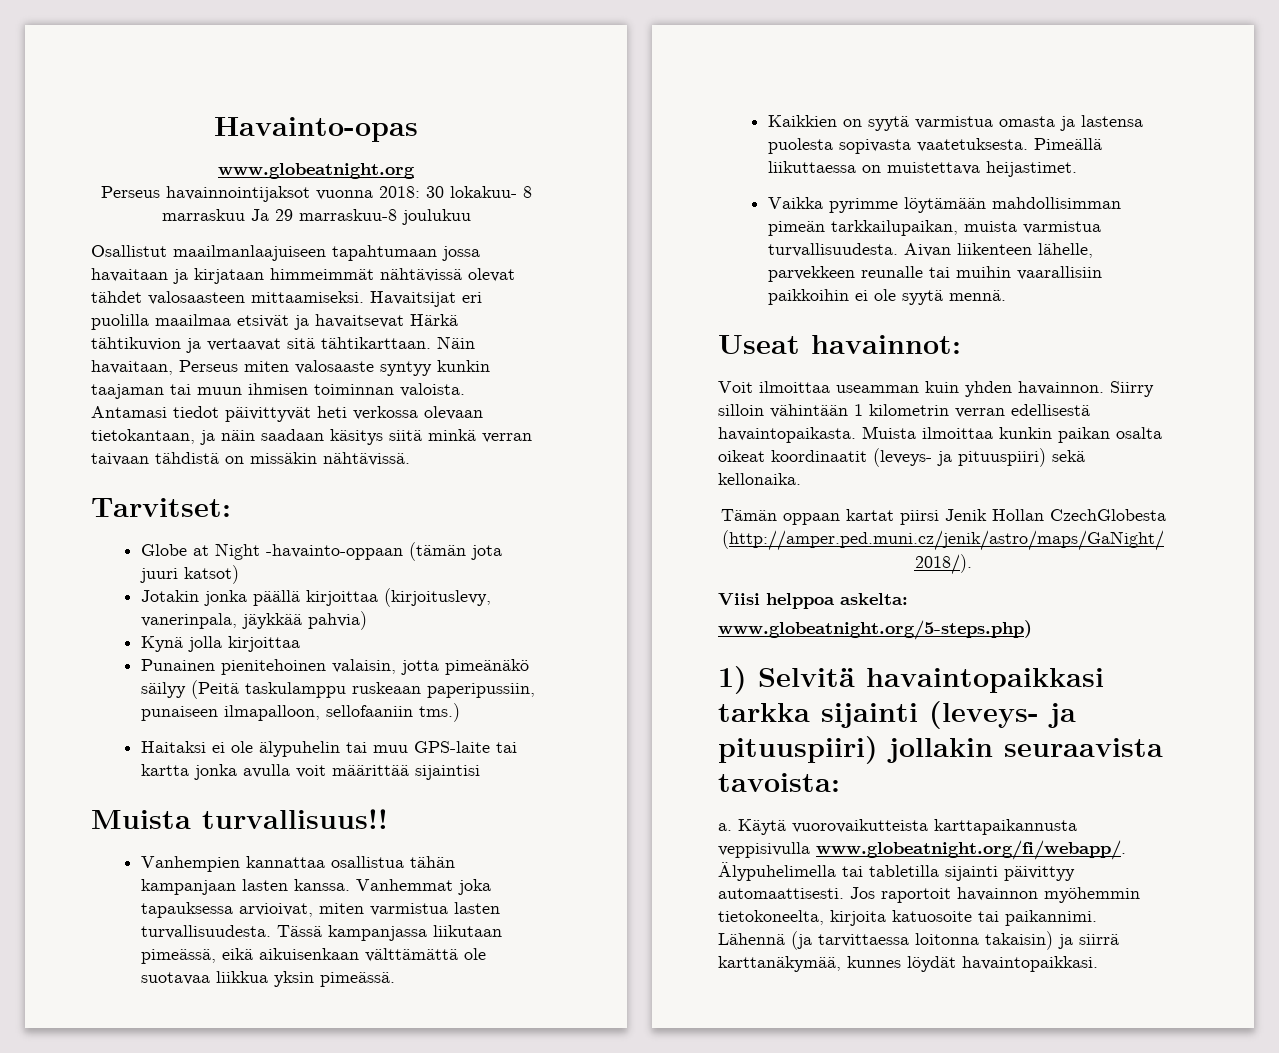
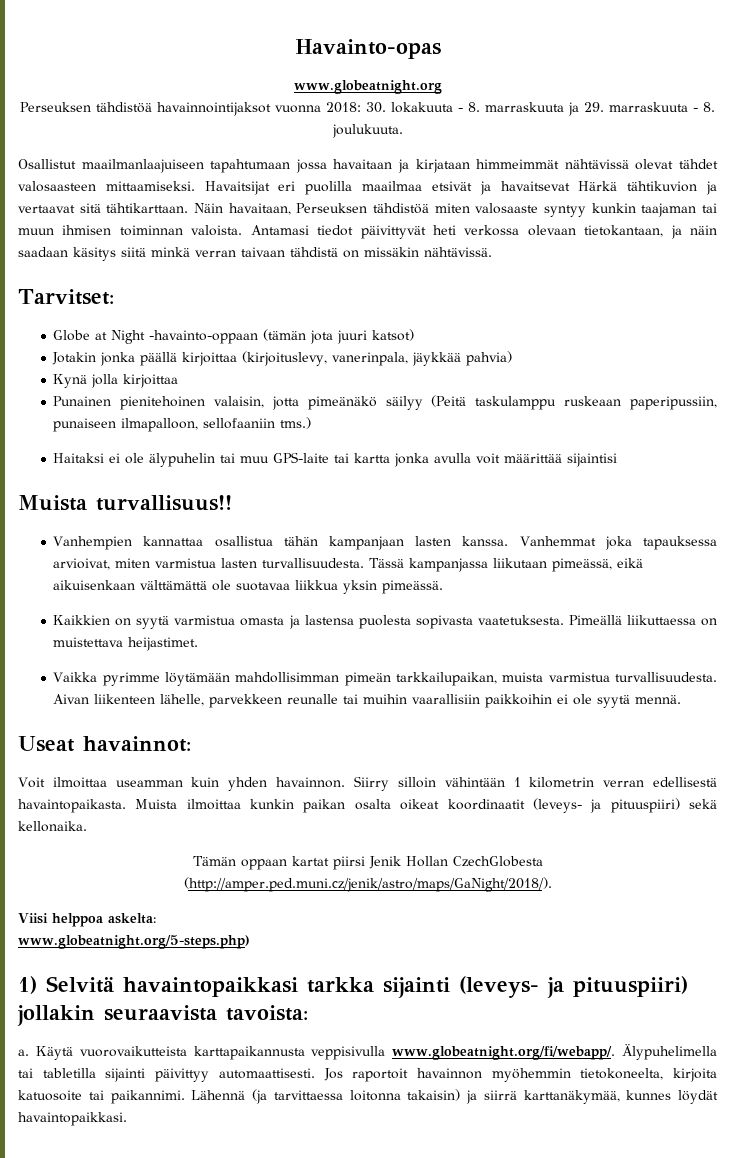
- Perseus havainnointijaksot vuonna 2018: 30 lokakuu- 8 marraskuu Ja 29 marraskuu-8 joulukuu
+ Perseuksen tähdistöä havainnointijaksot vuonna 2018: 30. lokakuuta - 8. marraskuuta ja 29. marraskuuta - 8. joulukuuta.
- Näin havaitaan, Perseus miten valosaaste syntyy kunkin taajaman tai muun ihmisen toiminnan valoista.
+ Näin havaitaan, Perseuksen tähdistöä miten valosaaste syntyy kunkin taajaman tai muun ihmisen toiminnan valoista.

